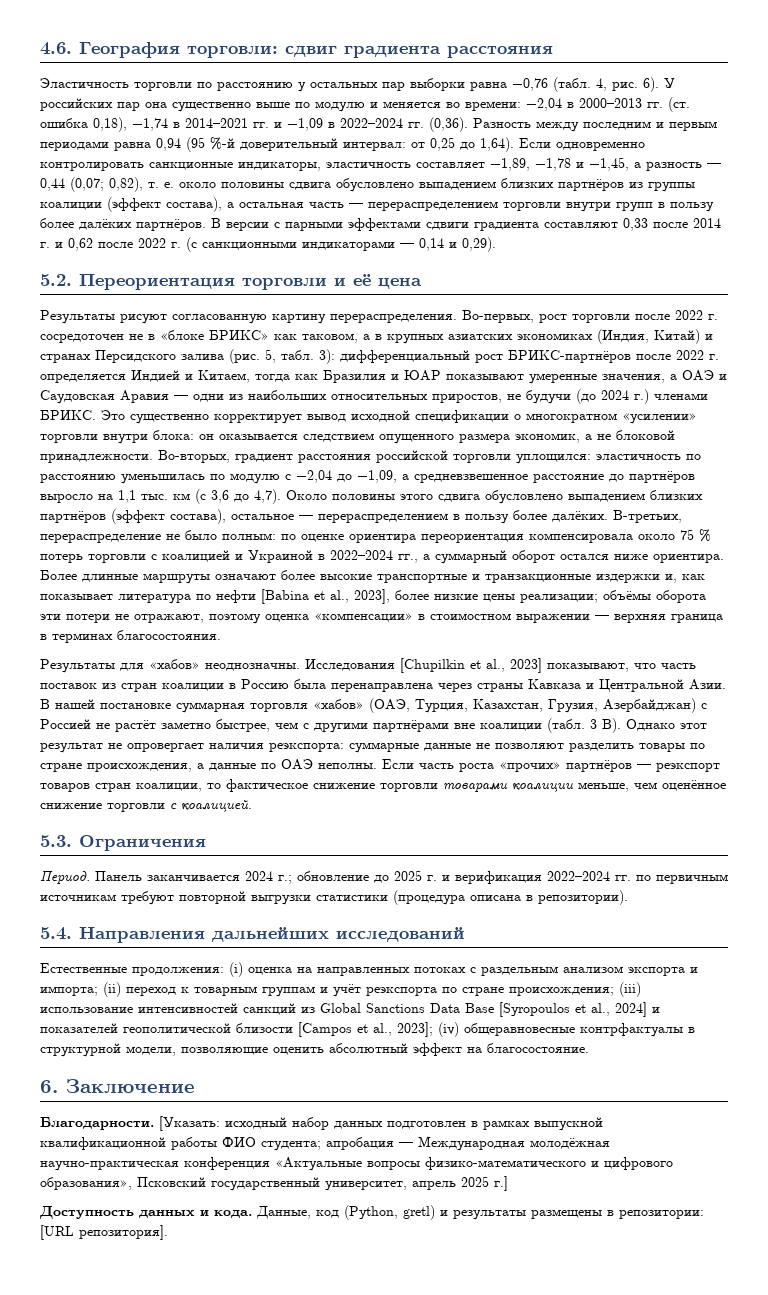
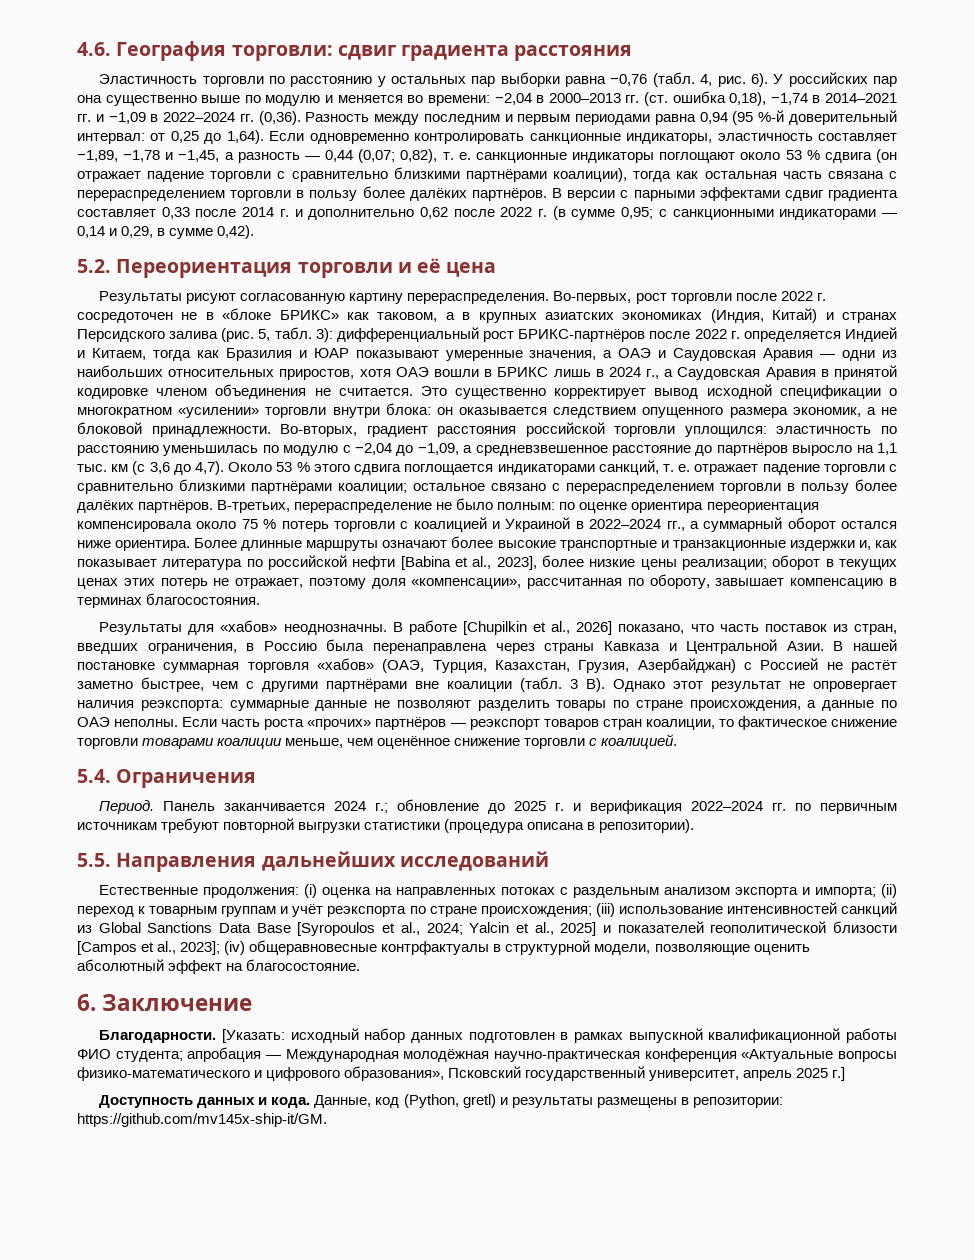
- Если одновременно контролировать санкционные индикаторы, эластичность составляет −1,89, −1,78 и −1,45, а разность — 0,44 (0,07; 0,82), т. е. около половины сдвига обусловлено выпадением близких партнёров из группы коалиции (эффект состава), а остальная часть — перераспределением торговли внутри групп в пользу более далёких партнёров.
+ Если одновременно контролировать санкционные индикаторы, эластичность составляет −1,89, −1,78 и −1,45, а разность — 0,44 (0,07; 0,82), т. е. санкционные индикаторы поглощают около 53 % сдвига (он отражает падение торговли с сравнительно близкими партнёрами коалиции), тогда как остальная часть связана с перераспределением торговли в пользу более далёких партнёров.
- В версии с парными эффектами сдвиги градиента составляют 0,33 после 2014 г. и 0,62 после 2022 г. (с санкционными индикаторами — 0,14 и 0,29).
+ В версии с парными эффектами сдвиг градиента составляет 0,33 после 2014 г. и дополнительно 0,62 после 2022 г. (в сумме 0,95; с санкционными индикаторами — 0,14 и 0,29, в сумме 0,42).
- 3): дифференциальный рост БРИКС-партнёров после 2022 г. определяется Индией и Китаем, тогда как Бразилия и ЮАР показывают умеренные значения, а ОАЭ и Саудовская Аравия — одни из наибольших относительных приростов, не будучи (до 2024 г.) членами БРИКС.
+ 3): дифференциальный рост БРИКС-партнёров после 2022 г. определяется Индией и Китаем, тогда как Бразилия и ЮАР показывают умеренные значения, а ОАЭ и Саудовская Аравия — одни из наибольших относительных приростов, хотя ОАЭ вошли в БРИКС лишь в 2024 г., а Саудовская Аравия в принятой кодировке членом объединения не считается.
- Около половины этого сдвига обусловлено выпадением близких партнёров (эффект состава), остальное — перераспределением в пользу более далёких.
+ Около 53 % этого сдвига поглощается индикаторами санкций, т. е. отражает падение торговли с сравнительно близкими партнёрами коалиции; остальное связано с перераспределением торговли в пользу более далёких партнёров.
- Более длинные маршруты означают более высокие транспортные и транзакционные издержки и, как показывает литература по нефти [Babina et al., 2023], более низкие цены реализации; объёмы оборота эти потери не отражают, поэтому оценка «компенсации» в стоимостном выражении — верхняя граница в терминах благосостояния.
+ Более длинные маршруты означают более высокие транспортные и транзакционные издержки и, как показывает литература по российской нефти [Babina et al., 2023], более низкие цены реализации; оборот в текущих ценах этих потерь не отражает, поэтому доля «компенсации», рассчитанная по обороту, завышает компенсацию в терминах благосостояния.
- Исследования [Chupilkin et al., 2023] показывают, что часть поставок из стран коалиции в Россию была перенаправлена через страны Кавказа и Центральной Азии.
+ В работе [Chupilkin et al., 2026] показано, что часть поставок из стран, введших ограничения, в Россию была перенаправлена через страны Кавказа и Центральной Азии.
- 5.3. Ограничения
+ 5.4. Ограничения
- 5.4. Направления дальнейших исследований
+ 5.5. Направления дальнейших исследований
- Естественные продолжения: (i) оценка на направленных потоках с раздельным анализом экспорта и импорта; (ii) переход к товарным группам и учёт реэкспорта по стране происхождения; (iii) использование интенсивностей санкций из Global Sanctions Data Base [Syropoulos et al., 2024] и показателей геополитической близости [Campos et al., 2023]; (iv) общеравновесные контрфактуалы в структурной модели, позволяющие оценить абсолютный эффект на благосостояние.
+ Естественные продолжения: (i) оценка на направленных потоках с раздельным анализом экспорта и импорта; (ii) переход к товарным группам и учёт реэкспорта по стране происхождения; (iii) использование интенсивностей санкций из Global Sanctions Data Base [Syropoulos et al., 2024; Yalcin et al., 2025] и показателей геополитической близости [Campos et al., 2023]; (iv) общеравновесные контрфактуалы в структурной модели, позволяющие оценить абсолютный эффект на благосостояние.
- Данные, код (Python, gretl) и результаты размещены в репозитории: [URL репозитория].
+ Данные, код (Python, gretl) и результаты размещены в репозитории: https://github.com/mv145x-ship-it/GM.

